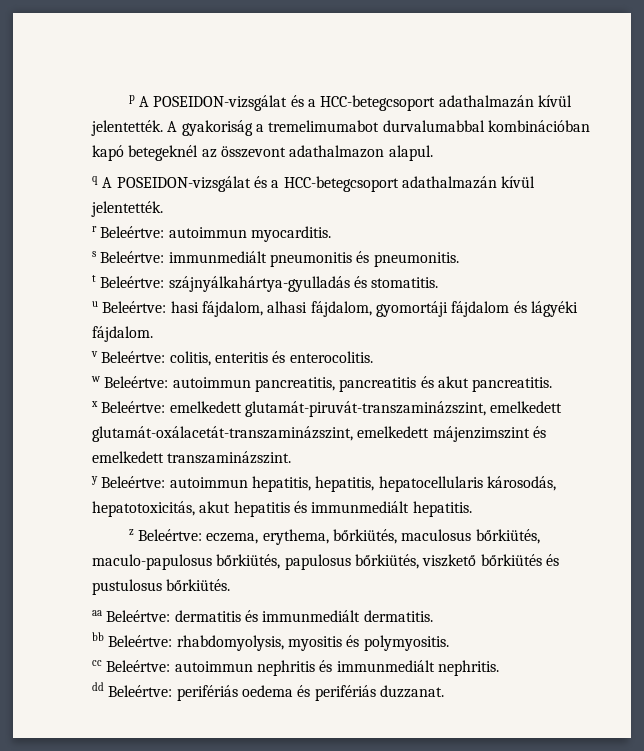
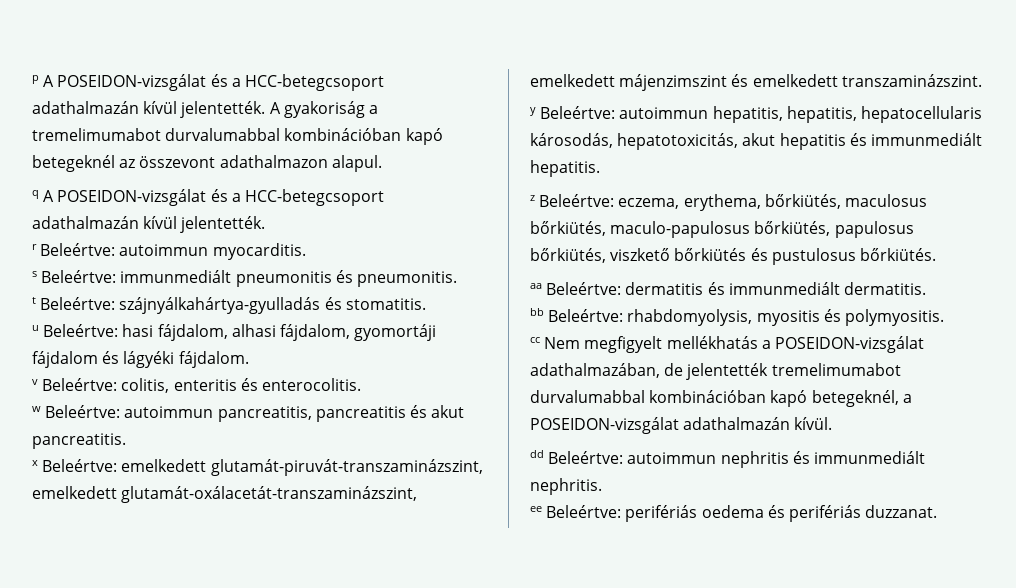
- cc Beleértve: autoimmun nephritis és immunmediált nephritis.
+ cc Nem megfigyelt mellékhatás a POSEIDON-vizsgálat adathalmazában, de jelentették tremelimumabot durvalumabbal kombinációban kapó betegeknél, a POSEIDON-vizsgálat adathalmazán kívül.
+ dd Beleértve: autoimmun nephritis és immunmediált nephritis.
- dd Beleértve: perifériás oedema és perifériás duzzanat.
+ ee Beleértve: perifériás oedema és perifériás duzzanat.

